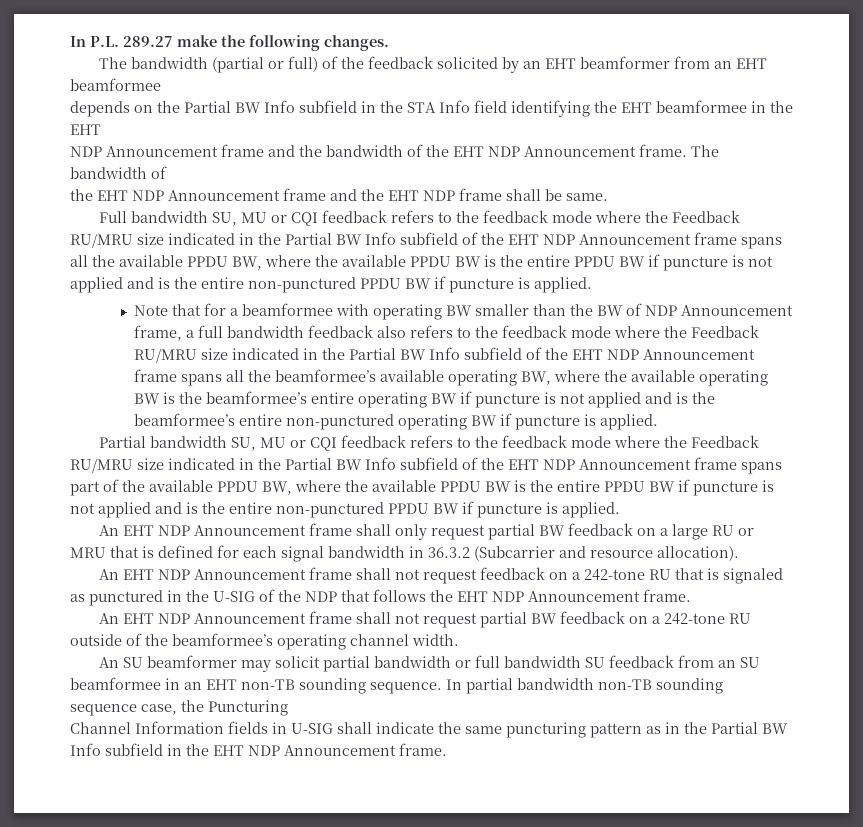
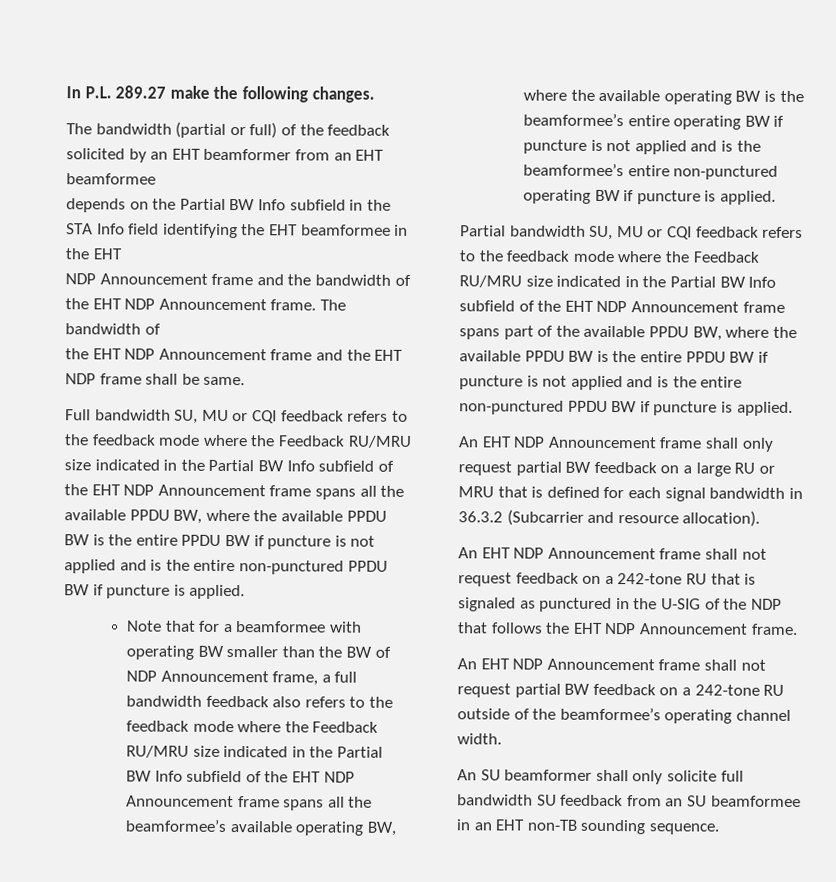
- An SU beamformer may solicit partial bandwidth or full bandwidth SU feedback from an SU beamformee in an EHT non-TB sounding sequence. In partial bandwidth non-TB sounding sequence case, the Puncturing
- Channel Information fields in U-SIG shall indicate the same puncturing pattern as in the Partial BW Info subfield in the EHT NDP Announcement frame.
+ An SU beamformer shall only solicite full bandwidth SU feedback from an SU beamformee in an EHT non-TB sounding sequence.

